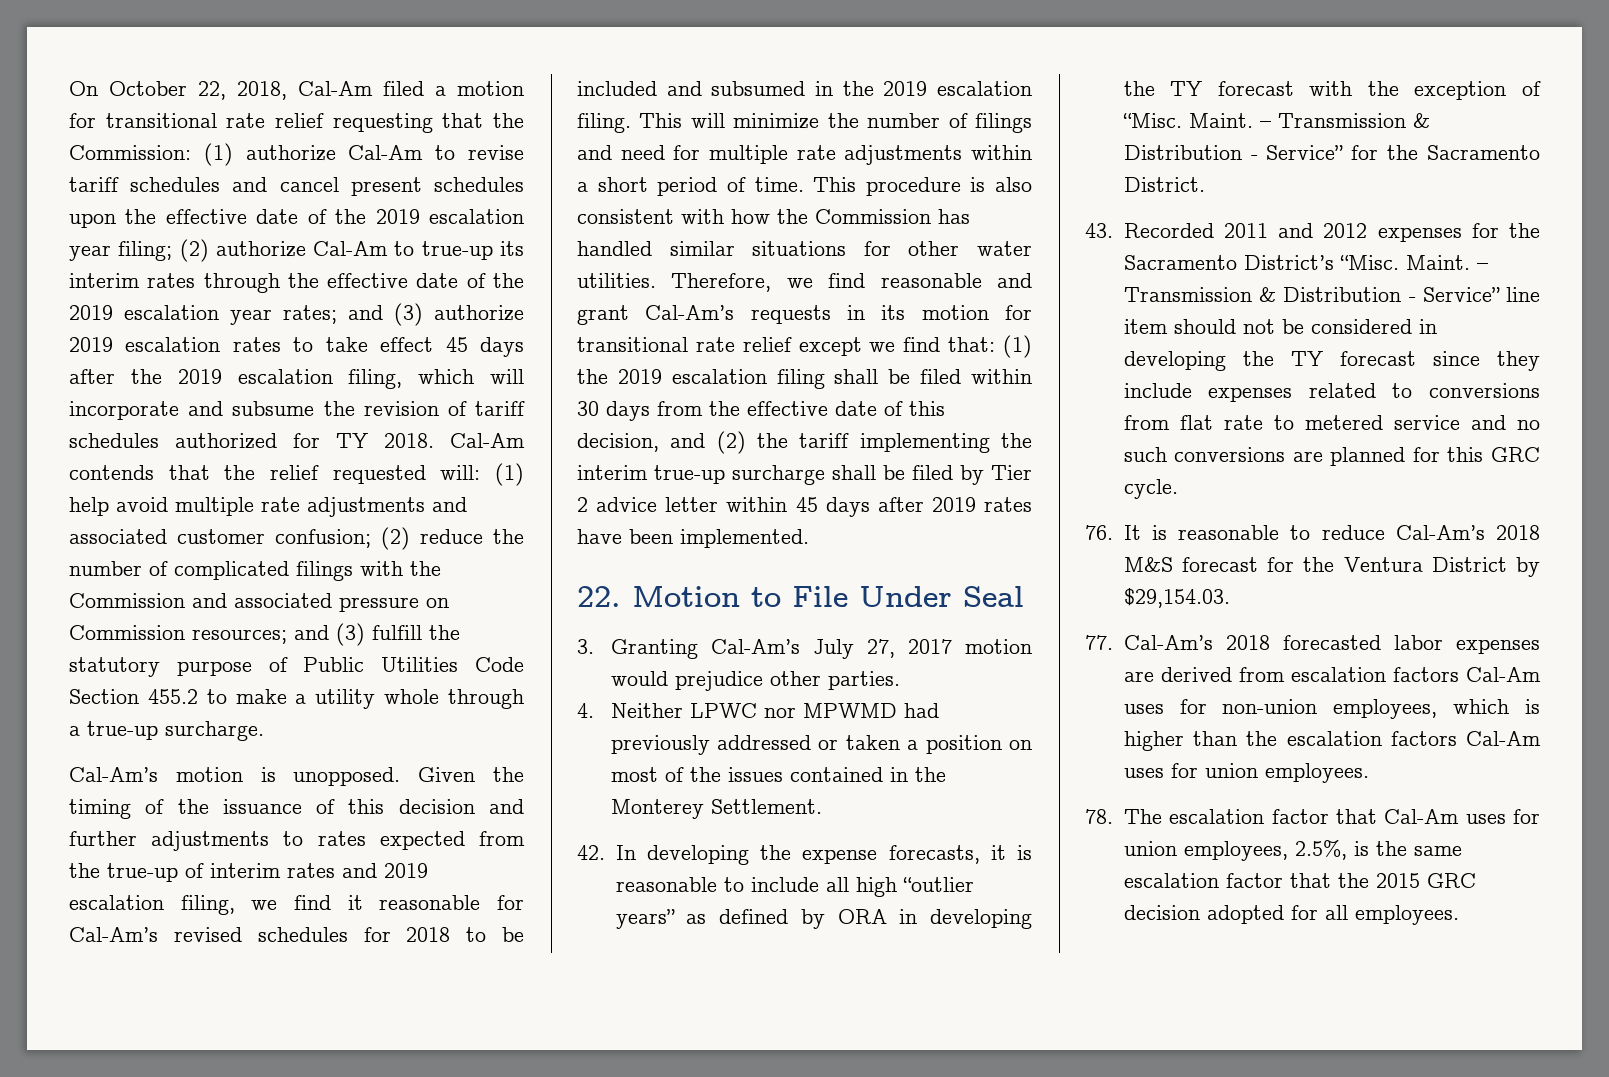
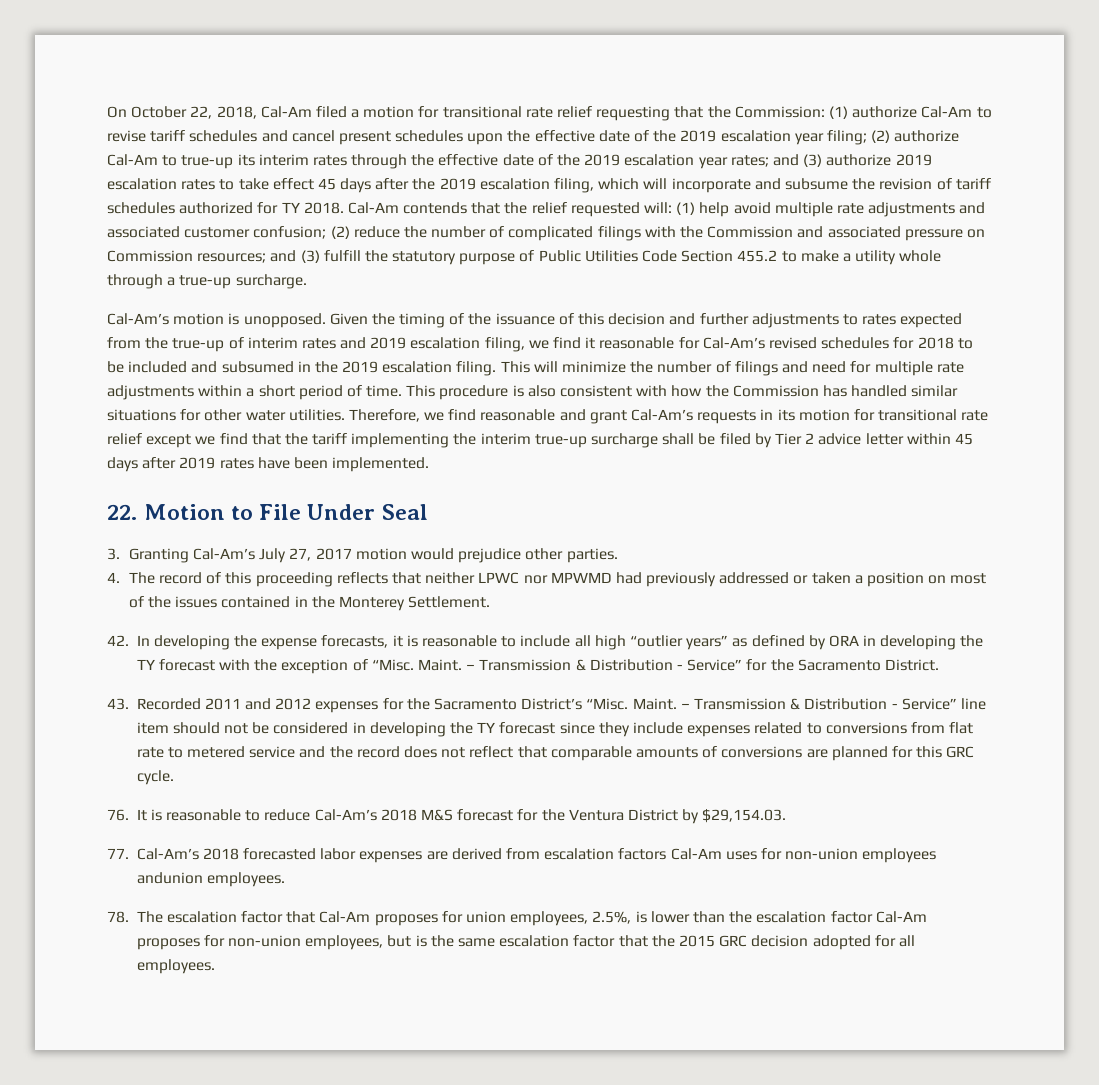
- Therefore, we find reasonable and grant Cal-Am’s requests in its motion for transitional rate relief except we find that: (1) the 2019 escalation filing shall be filed within 30 days from the effective date of this decision, and (2) the tariff implementing the interim true-up surcharge shall be filed by Tier 2 advice letter within 45 days after 2019 rates have been implemented.
+ Therefore, we find reasonable and grant Cal-Am’s requests in its motion for transitional rate relief except we find that the tariff implementing the interim true-up surcharge shall be filed by Tier 2 advice letter within 45 days after 2019 rates have been implemented.
- 4. Neither LPWC nor MPWMD had previously addressed or taken a position on most of the issues contained in the Monterey Settlement.
+ 4. The record of this proceeding reflects that neither LPWC nor MPWMD had previously addressed or taken a position on most of the issues contained in the Monterey Settlement.
- – Transmission & Distribution - Service” line item should not be considered in developing the TY forecast since they include expenses related to conversions from flat rate to metered service and no such conversions are planned for this GRC cycle.
+ – Transmission & Distribution - Service” line item should not be considered in developing the TY forecast since they include expenses related to conversions from flat rate to metered service and the record does not reflect that comparable amounts of conversions are planned for this GRC cycle.
- 77. Cal-Am’s 2018 forecasted labor expenses are derived from escalation factors Cal-Am uses for non-union employees, which is higher than the escalation factors Cal-Am uses for union employees.
+ 77. Cal-Am’s 2018 forecasted labor expenses are derived from escalation factors Cal-Am uses for non-union employees andunion employees.
- 78. The escalation factor that Cal-Am uses for union employees, 2.5%, is the same escalation factor that the 2015 GRC decision adopted for all employees.
+ 78. The escalation factor that Cal-Am proposes for union employees, 2.5%, is lower than the escalation factor Cal-Am proposes for non-union employees, but is the same escalation factor that the 2015 GRC decision adopted for all employees.

